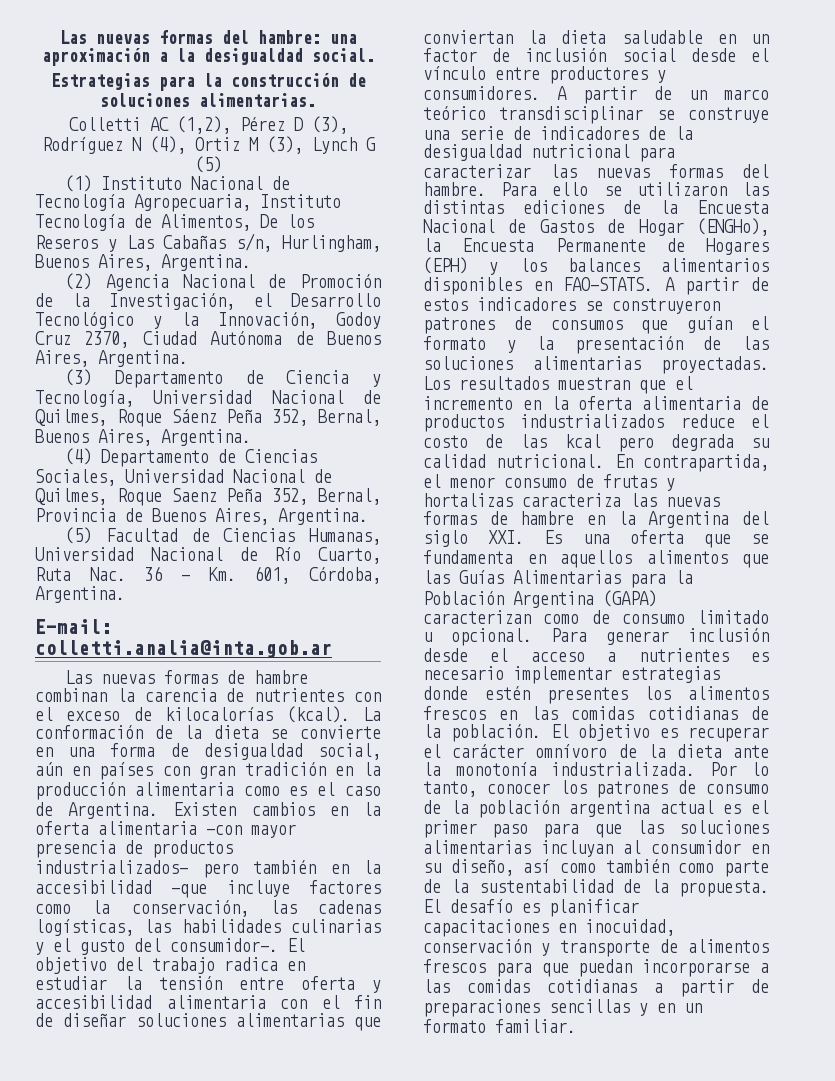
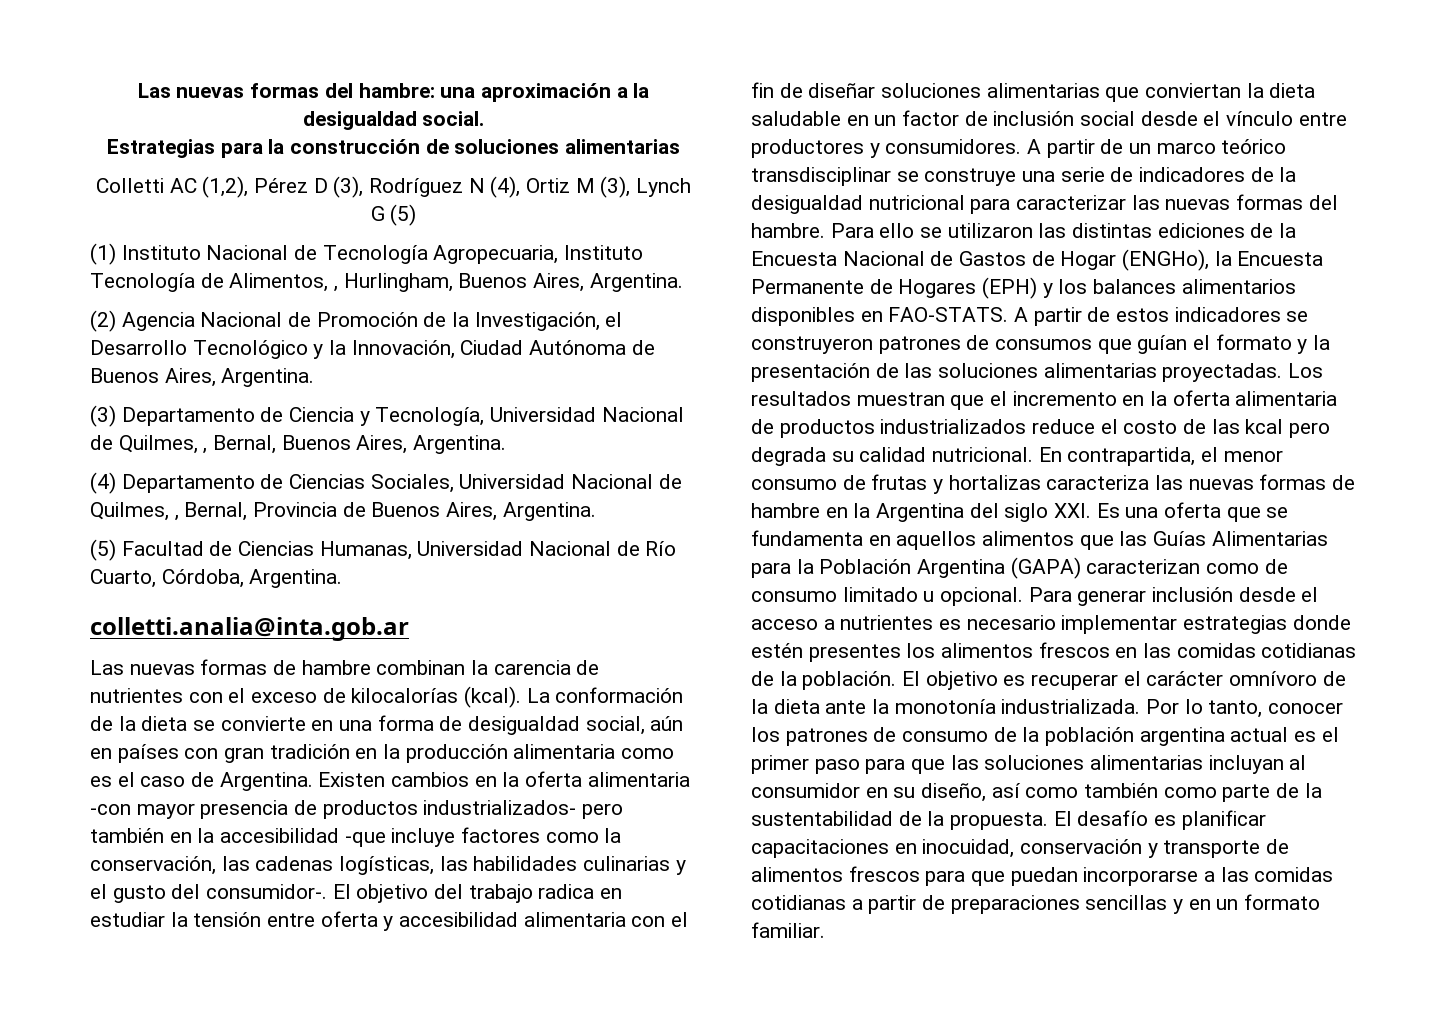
- Estrategias para la construcción de soluciones alimentarias.
+ Estrategias para la construcción de soluciones alimentarias
- (1) Instituto Nacional de Tecnología Agropecuaria, Instituto Tecnología de Alimentos, De los Reseros y Las Cabañas s/n, Hurlingham, Buenos Aires, Argentina.
+ (1) Instituto Nacional de Tecnología Agropecuaria, Instituto Tecnología de Alimentos, , Hurlingham, Buenos Aires, Argentina.
- (2) Agencia Nacional de Promoción de la Investigación, el Desarrollo Tecnológico y la Innovación, Godoy Cruz 2370, Ciudad Autónoma de Buenos Aires, Argentina.
+ (2) Agencia Nacional de Promoción de la Investigación, el Desarrollo Tecnológico y la Innovación, Ciudad Autónoma de Buenos Aires, Argentina.
- (3) Departamento de Ciencia y Tecnología, Universidad Nacional de Quilmes, Roque Sáenz Peña 352, Bernal, Buenos Aires, Argentina.
+ (3) Departamento de Ciencia y Tecnología, Universidad Nacional de Quilmes, , Bernal, Buenos Aires, Argentina.
- (4) Departamento de Ciencias Sociales, Universidad Nacional de Quilmes, Roque Saenz Peña 352, Bernal, Provincia de Buenos Aires, Argentina.
+ (4) Departamento de Ciencias Sociales, Universidad Nacional de Quilmes, , Bernal, Provincia de Buenos Aires, Argentina.
- (5) Facultad de Ciencias Humanas, Universidad Nacional de Río Cuarto, Ruta Nac. 36 - Km. 601, Córdoba, Argentina.
+ (5) Facultad de Ciencias Humanas, Universidad Nacional de Río Cuarto, Córdoba, Argentina.
- E-mail: colletti.analia@inta.gob.ar
+ colletti.analia@inta.gob.ar

